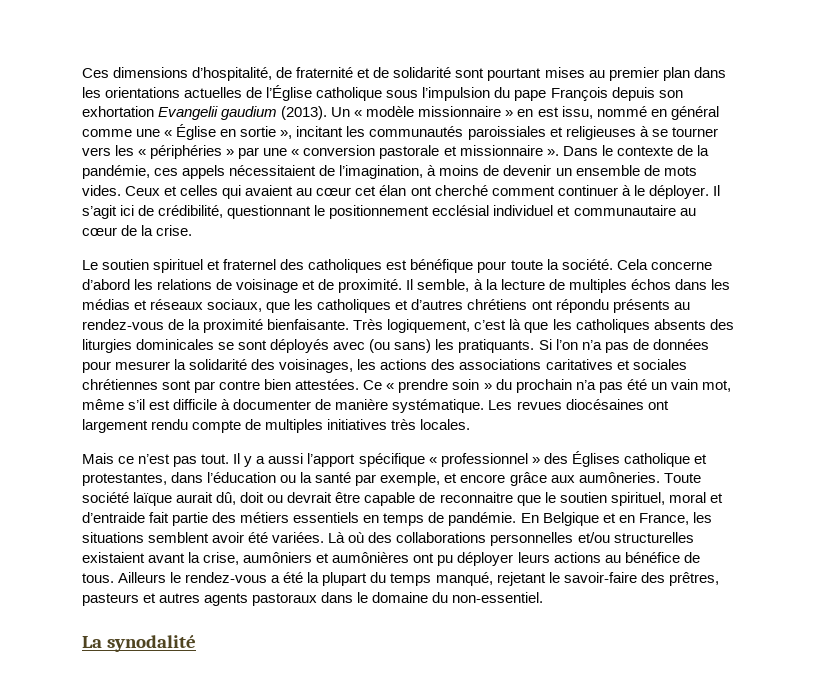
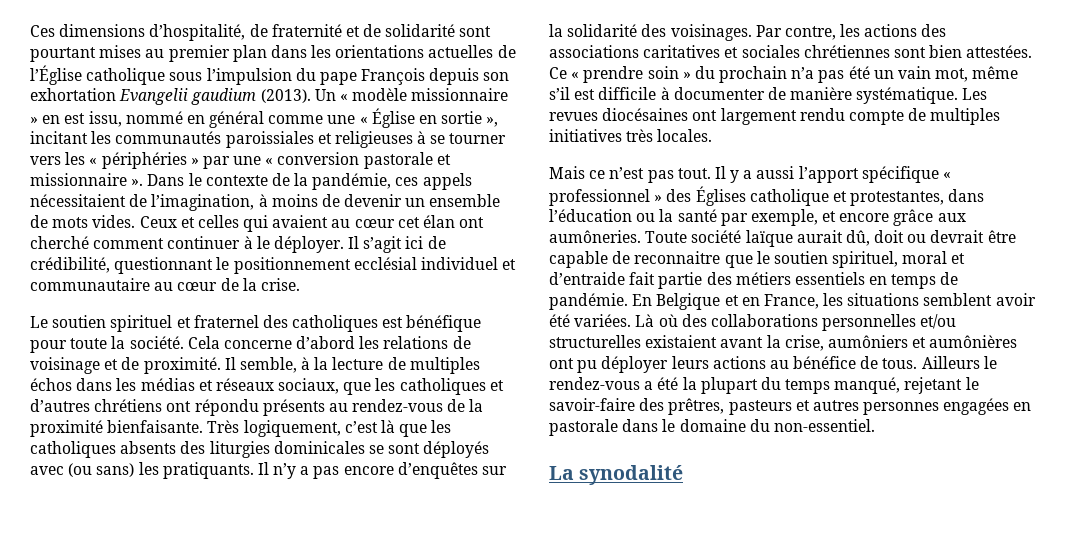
- Si l’on n’a pas de données pour mesurer la solidarité des voisinages, les actions des associations caritatives et sociales chrétiennes sont par contre bien attestées.
+ Il n’y a pas encore d’enquêtes sur la solidarité des voisinages. Par contre, les actions des associations caritatives et sociales chrétiennes sont bien attestées.
- Ailleurs le rendez-vous a été la plupart du temps manqué, rejetant le savoir-faire des prêtres, pasteurs et autres agents pastoraux dans le domaine du non-essentiel.
+ Ailleurs le rendez-vous a été la plupart du temps manqué, rejetant le savoir-faire des prêtres, pasteurs et autres personnes engagées en pastorale dans le domaine du non-essentiel.

